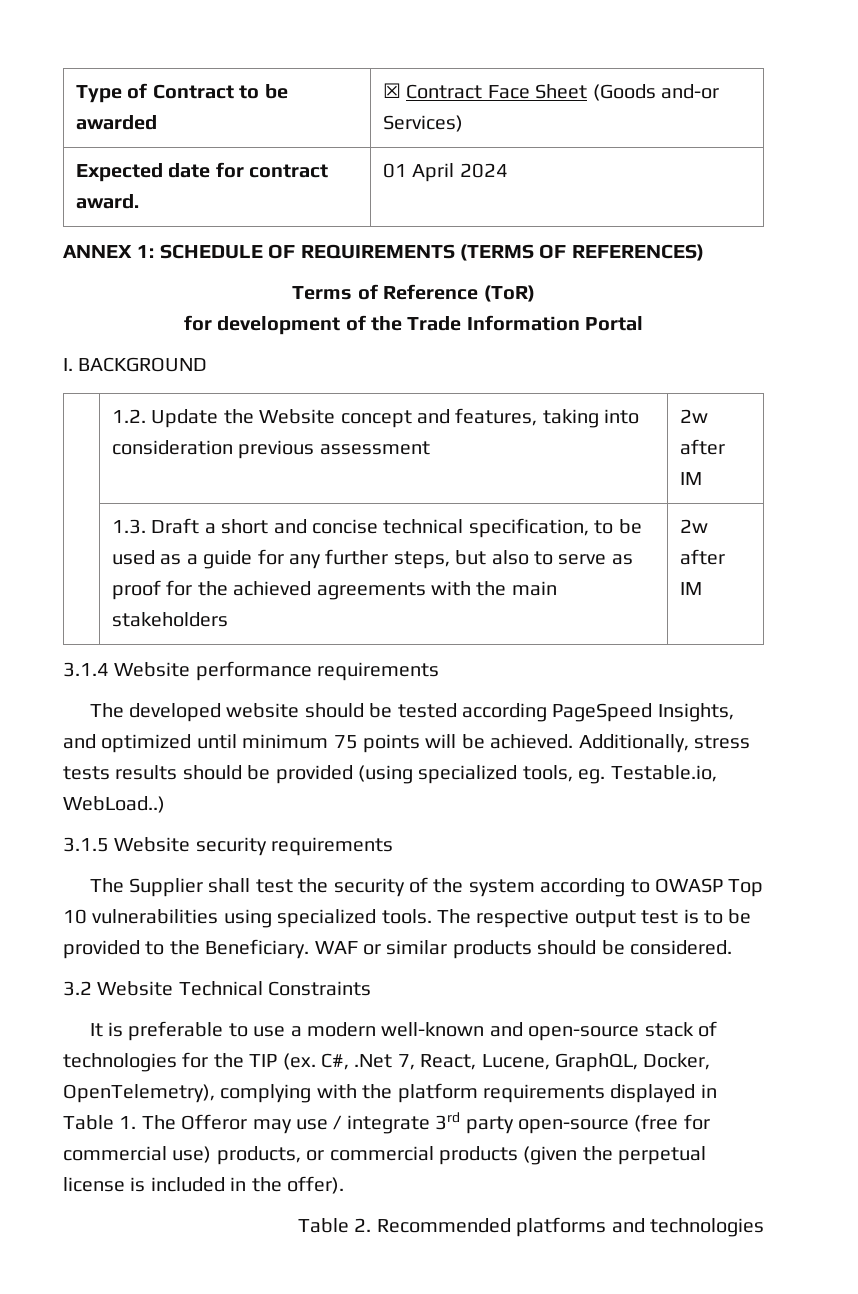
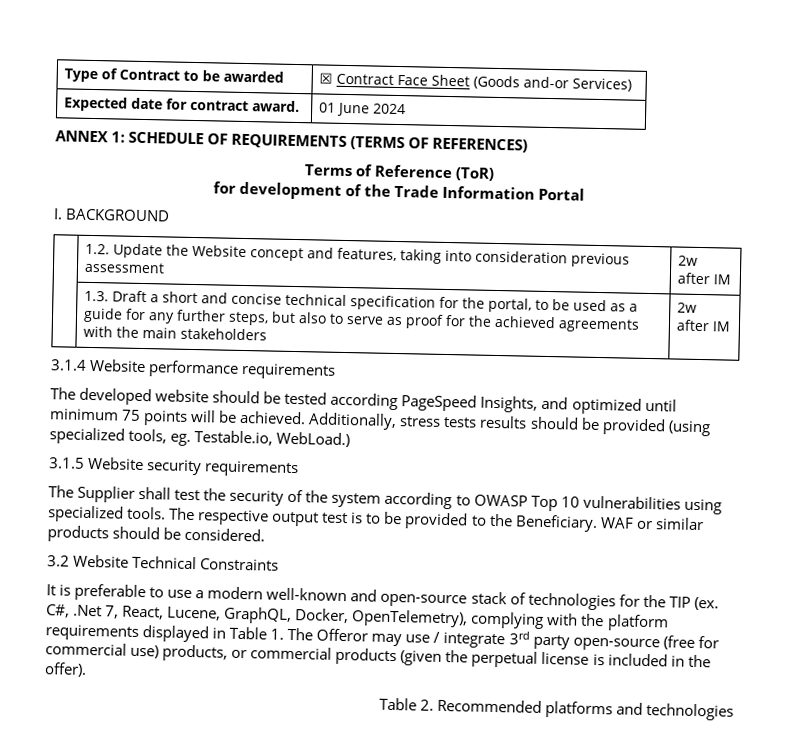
- Expected date for contract award. | 01 April 2024
+ Expected date for contract award. | 01 June 2024
- | 1.3. Draft a short and concise technical specification, to be used as a guide for any further steps, but also to serve as proof for the achieved agreements with the main stakeholders | 2w after IM
+ | 1.3. Draft a short and concise technical specification for the portal, to be used as a guide for any further steps, but also to serve as proof for the achieved agreements with the main stakeholders | 2w after IM
- Additionally, stress tests results should be provided (using specialized tools, eg. Testable.io, WebLoad..)
+ Additionally, stress tests results should be provided (using specialized tools, eg. Testable.io, WebLoad.)

